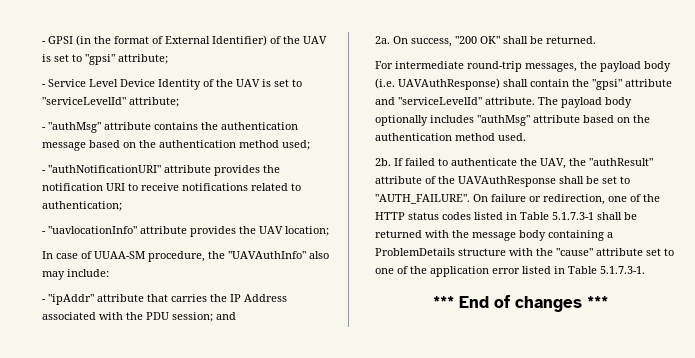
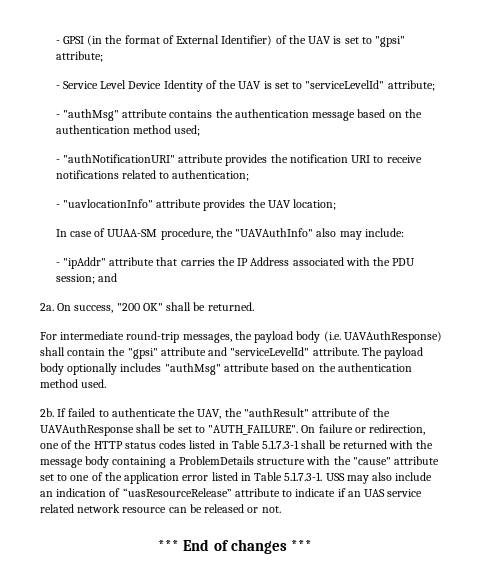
- On failure or redirection, one of the HTTP status codes listed in Table 5.1.7.3-1 shall be returned with the message body containing a ProblemDetails structure with the "cause" attribute set to one of the application error listed in Table 5.1.7.3-1.
+ On failure or redirection, one of the HTTP status codes listed in Table 5.1.7.3-1 shall be returned with the message body containing a ProblemDetails structure with the "cause" attribute set to one of the application error listed in Table 5.1.7.3-1. USS may also include an indication of “uasResourceRelease” attribute to indicate if an UAS service related network resource can be released or not.

